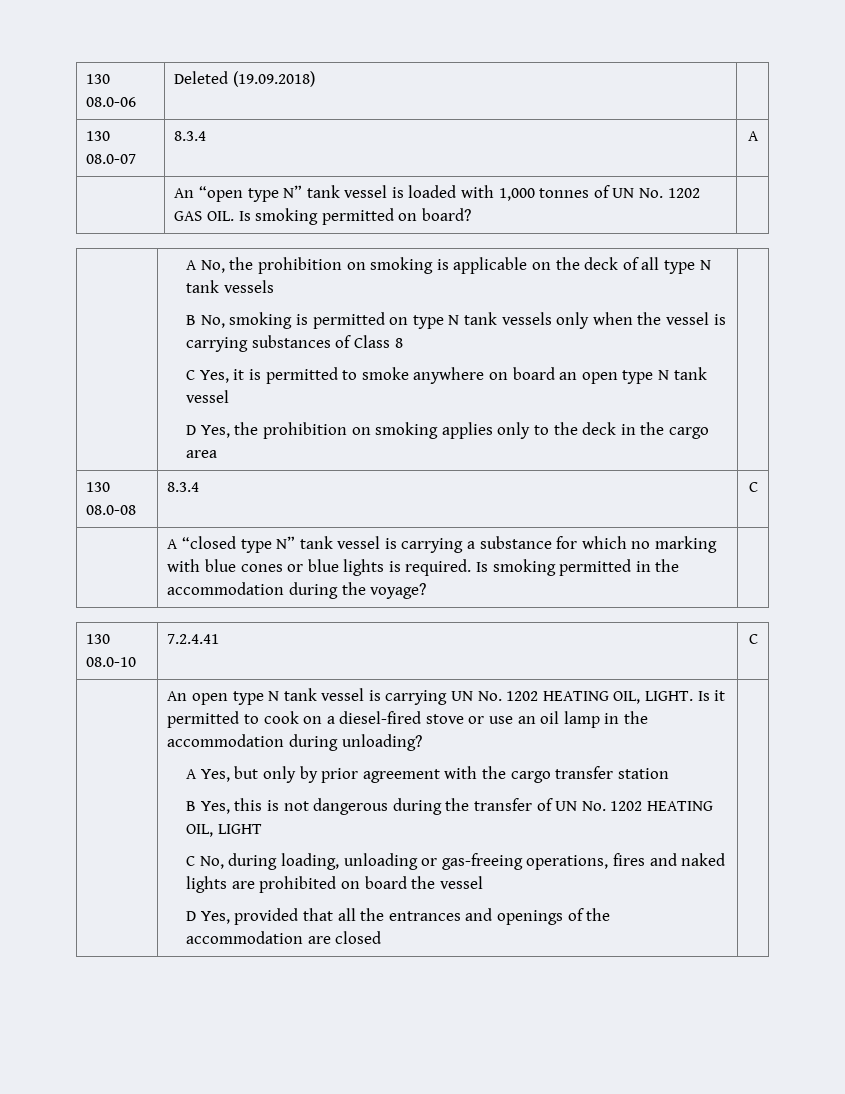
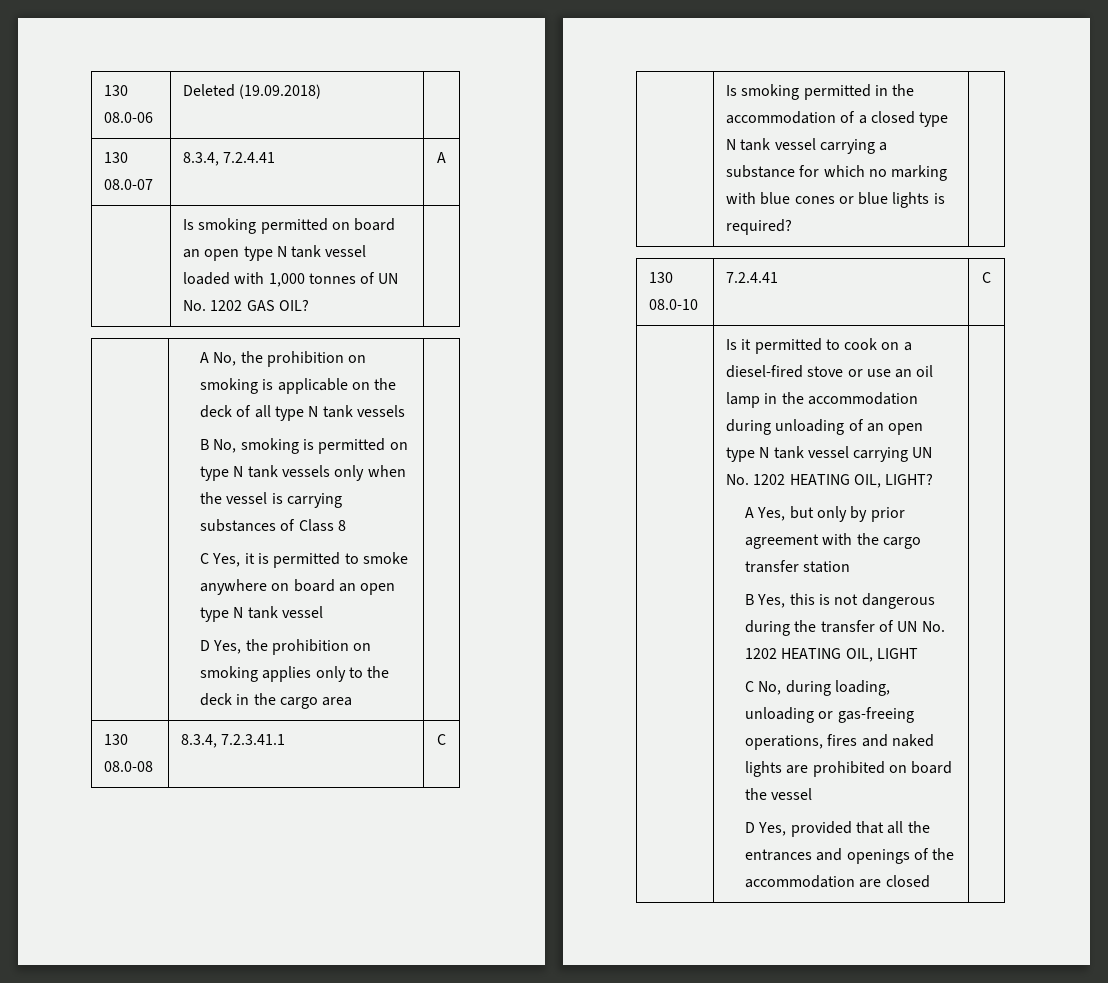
- 130 08.0-07 | 8.3.4 | A
+ 130 08.0-07 | 8.3.4, 7.2.4.41 | A
- | An “open type N” tank vessel is loaded with 1,000 tonnes of UN No. 1202 GAS OIL. Is smoking permitted on board? |
+ | Is smoking permitted on board an open type N tank vessel loaded with 1,000 tonnes of UN No. 1202 GAS OIL? |
- 130 08.0-08 | 8.3.4 | C
- | A “closed type N” tank vessel is carrying a substance for which no marking with blue cones or blue lights is required. Is smoking permitted in the accommodation during the voyage? |
+ 130 08.0-08 | 8.3.4, 7.2.3.41.1 | C
+ | Is smoking permitted in the accommodation of a closed type N tank vessel carrying a substance for which no marking with blue cones or blue lights is required? |
  130 08.0-10 | 7.2.4.41 | C
- | An open type N tank vessel is carrying UN No. 1202 HEATING OIL, LIGHT. Is it permitted to cook on a diesel-fired stove or use an oil lamp in the accommodation during unloading?
+ | Is it permitted to cook on a diesel-fired stove or use an oil lamp in the accommodation during unloading of an open type N tank vessel carrying UN No. 1202 HEATING OIL, LIGHT?

